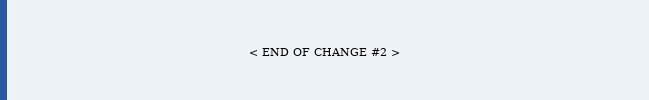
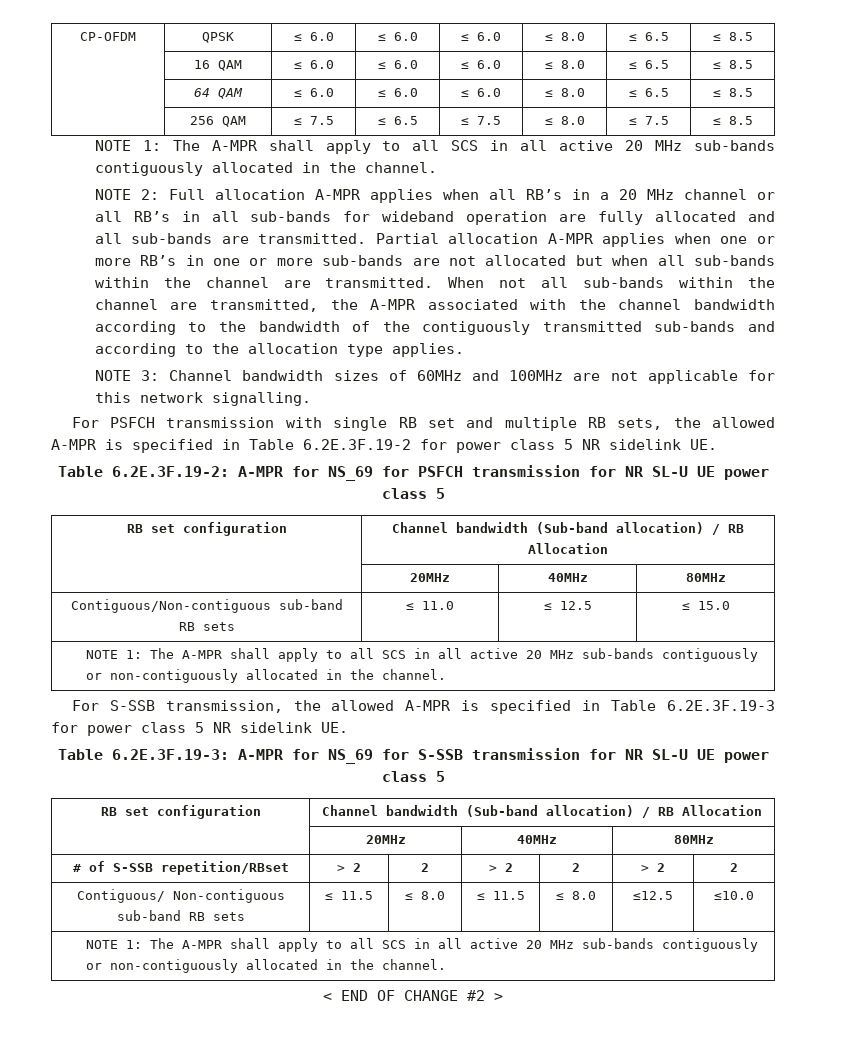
+ CP-OFDM | QPSK | ≤ 6.0 | ≤ 6.0 | ≤ 6.0 | ≤ 8.0 | ≤ 6.5 | ≤ 8.5
+ | 16 QAM | ≤ 6.0 | ≤ 6.0 | ≤ 6.0 | ≤ 8.0 | ≤ 6.5 | ≤ 8.5
+ | 64 QAM | ≤ 6.0 | ≤ 6.0 | ≤ 6.0 | ≤ 8.0 | ≤ 6.5 | ≤ 8.5
+ | 256 QAM | ≤ 7.5 | ≤ 6.5 | ≤ 7.5 | ≤ 8.0 | ≤ 7.5 | ≤ 8.5
+ NOTE 1: The A-MPR shall apply to all SCS in all active 20 MHz sub-bands contiguously allocated in the channel.
+ NOTE 2: Full allocation A-MPR applies when all RB’s in a 20 MHz channel or all RB’s in all sub-bands for wideband operation are fully allocated and all sub-bands are transmitted. Partial allocation A-MPR applies when one or more RB’s in one or more sub-bands are not allocated but when all sub-bands within the channel are transmitted. When not all sub-bands within the channel are transmitted, the A-MPR associated with the channel bandwidth according to the bandwidth of the contiguously transmitted sub-bands and according to the allocation type applies.
+ NOTE 3: Channel bandwidth sizes of 60MHz and 100MHz are not applicable for this network signalling.
+ For PSFCH transmission with single RB set and multiple RB sets, the allowed A-MPR is specified in Table 6.2E.3F.19-2 for power class 5 NR sidelink UE.
+ Table 6.2E.3F.19-2: A-MPR for NS_69 for PSFCH transmission for NR SL-U UE power class 5
+ RB set configuration | Channel bandwidth (Sub-band allocation) / RB Allocation
+ | 20MHz | 40MHz | 80MHz
+ Contiguous/Non-contiguous sub-band RB sets | ≤ 11.0 | ≤ 12.5 | ≤ 15.0
+ NOTE 1: The A-MPR shall apply to all SCS in all active 20 MHz sub-bands contiguously or non-contiguously allocated in the channel.
+ For S-SSB transmission, the allowed A-MPR is specified in Table 6.2E.3F.19-3 for power class 5 NR sidelink UE.
+ Table 6.2E.3F.19-3: A-MPR for NS_69 for S-SSB transmission for NR SL-U UE power class 5
+ RB set configuration | Channel bandwidth (Sub-band allocation) / RB Allocation
+ | 20MHz | 40MHz | 80MHz
+ # of S-SSB repetition/RBset | > 2 | 2 | > 2 | 2 | > 2 | 2
+ Contiguous/ Non-contiguous sub-band RB sets | ≤ 11.5 | ≤ 8.0 | ≤ 11.5 | ≤ 8.0 | ≤12.5 | ≤10.0
+ NOTE 1: The A-MPR shall apply to all SCS in all active 20 MHz sub-bands contiguously or non-contiguously allocated in the channel.

